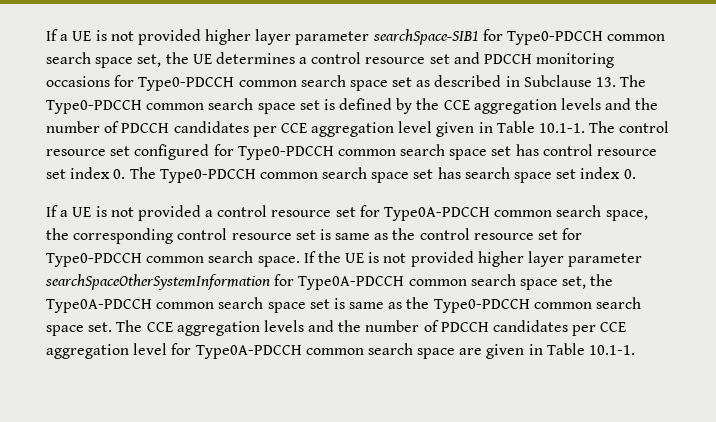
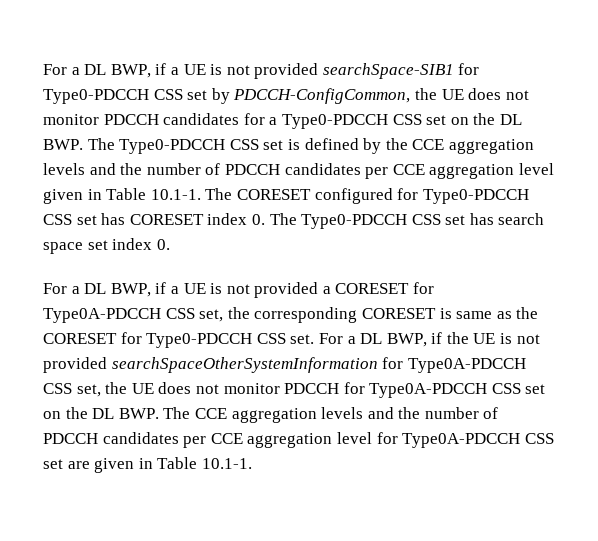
- If a UE is not provided higher layer parameter searchSpace-SIB1 for Type0-PDCCH common search space set, the UE determines a control resource set and PDCCH monitoring occasions for Type0-PDCCH common search space set as described in Subclause 13. The Type0-PDCCH common search space set is defined by the CCE aggregation levels and the number of PDCCH candidates per CCE aggregation level given in Table 10.1-1. The control resource set configured for Type0-PDCCH common search space set has control resource set index 0. The Type0-PDCCH common search space set has search space set index 0.
+ For a DL BWP, if a UE is not provided searchSpace-SIB1 for Type0-PDCCH CSS set by PDCCH-ConfigCommon, the UE does not monitor PDCCH candidates for a Type0-PDCCH CSS set on the DL BWP. The Type0-PDCCH CSS set is defined by the CCE aggregation levels and the number of PDCCH candidates per CCE aggregation level given in Table 10.1-1. The CORESET configured for Type0-PDCCH CSS set has CORESET index 0. The Type0-PDCCH CSS set has search space set index 0.
- If a UE is not provided a control resource set for Type0A-PDCCH common search space, the corresponding control resource set is same as the control resource set for Type0-PDCCH common search space. If the UE is not provided higher layer parameter searchSpaceOtherSystemInformation for Type0A-PDCCH common search space set, the Type0A-PDCCH common search space set is same as the Type0-PDCCH common search space set. The CCE aggregation levels and the number of PDCCH candidates per CCE aggregation level for Type0A-PDCCH common search space are given in Table 10.1-1.
+ For a DL BWP, if a UE is not provided a CORESET for Type0A-PDCCH CSS set, the corresponding CORESET is same as the CORESET for Type0-PDCCH CSS set. For a DL BWP, if the UE is not provided searchSpaceOtherSystemInformation for Type0A-PDCCH CSS set, the UE does not monitor PDCCH for Type0A-PDCCH CSS set on the DL BWP. The CCE aggregation levels and the number of PDCCH candidates per CCE aggregation level for Type0A-PDCCH CSS set are given in Table 10.1-1.

